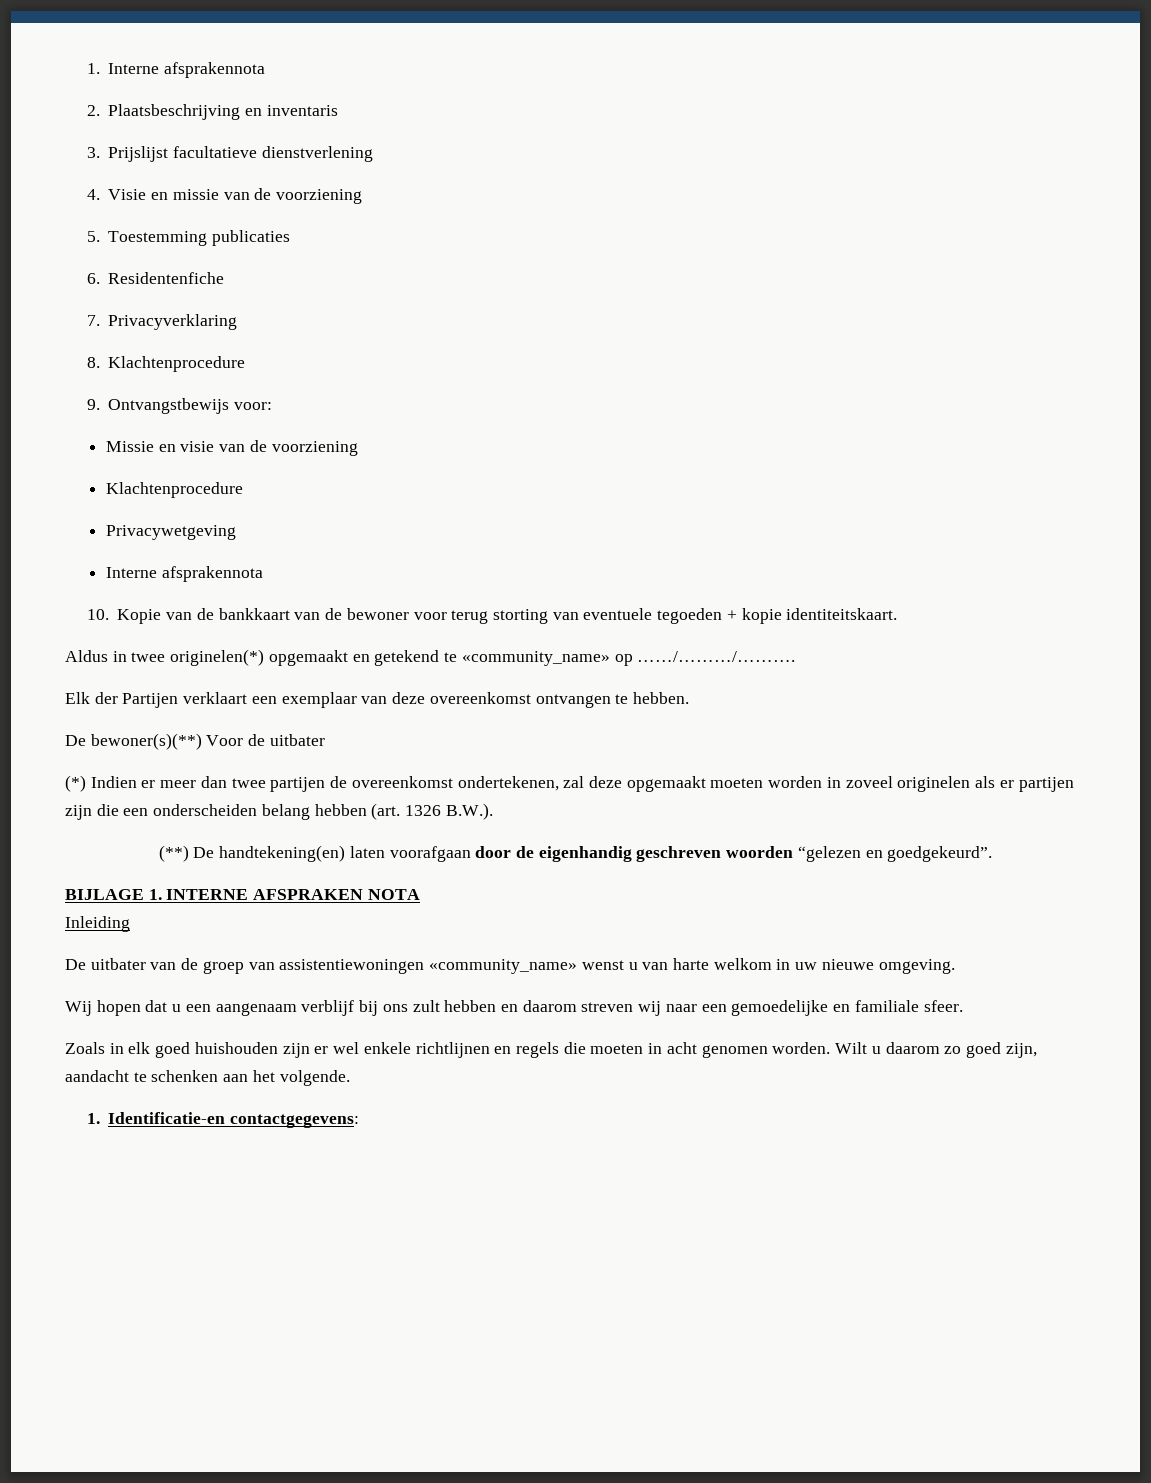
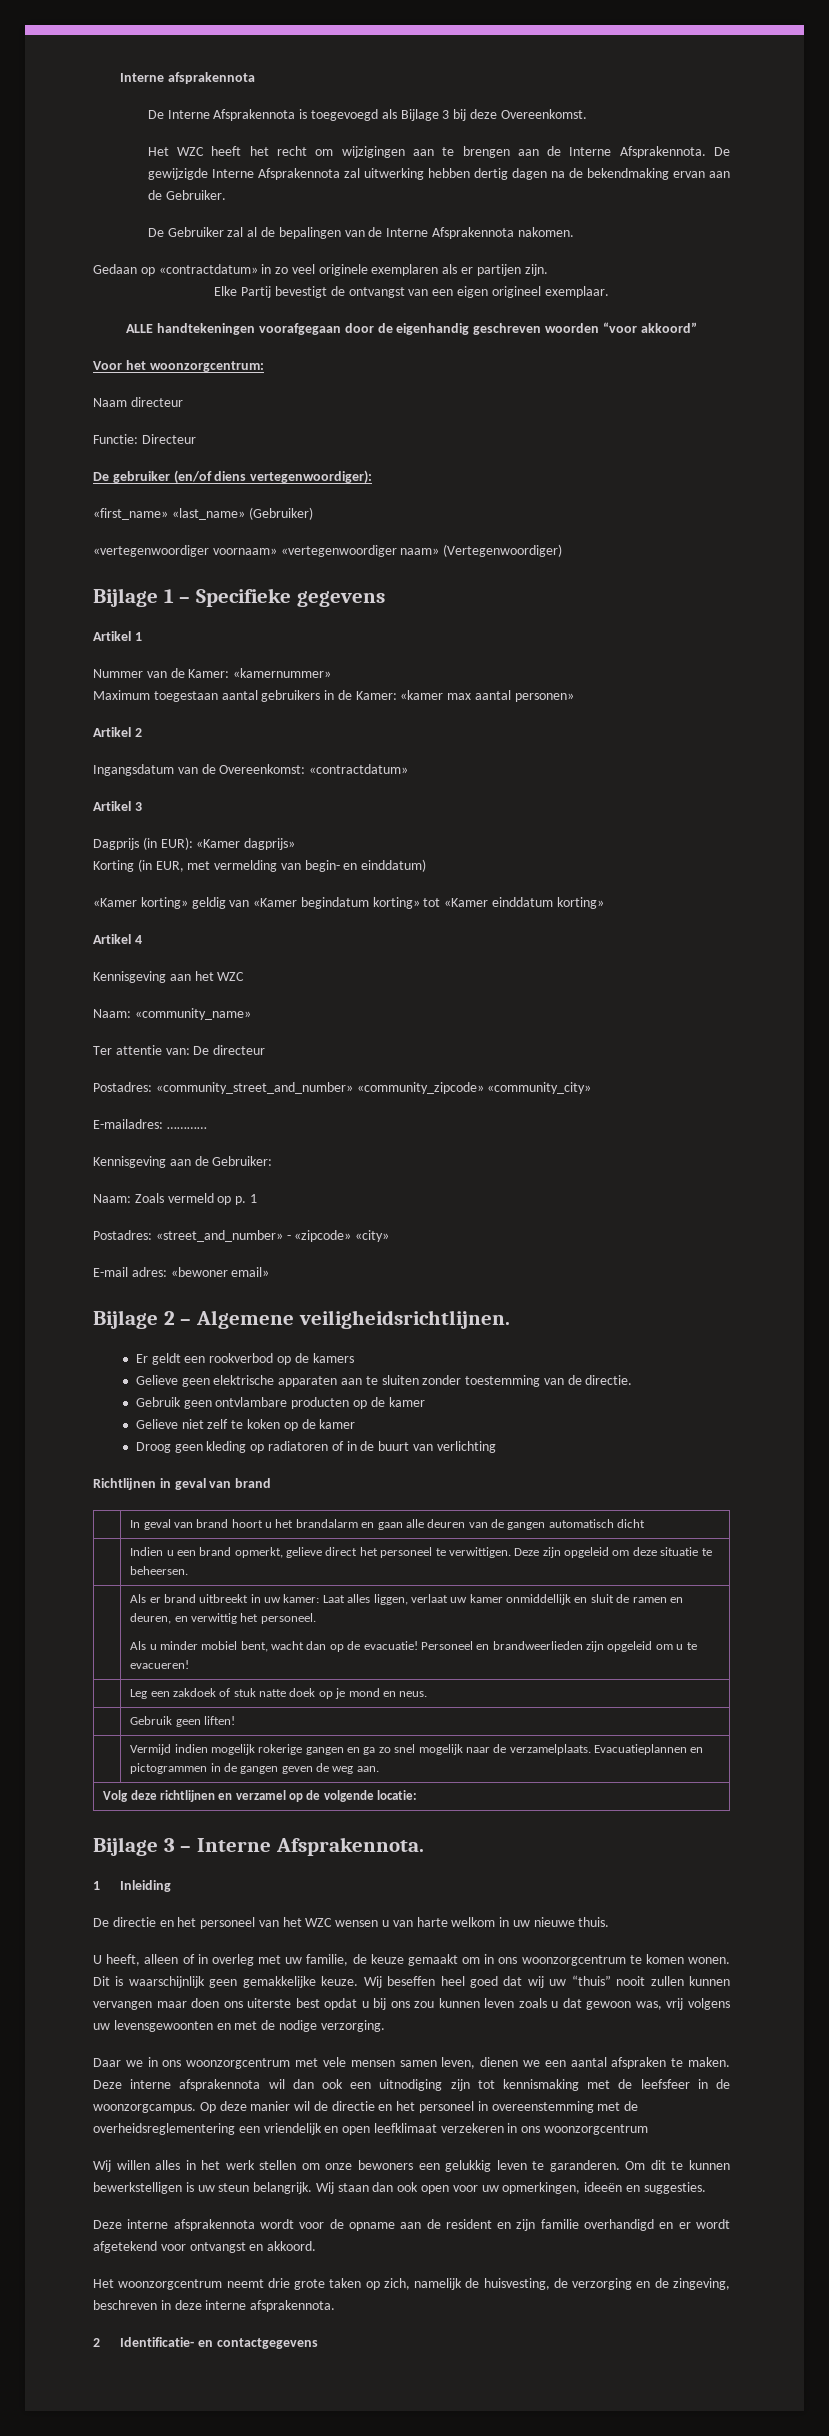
- 1. Interne afsprakennota
- 2. Plaatsbeschrijving en inventaris
- 3. Prijslijst facultatieve dienstverlening
- 4. Visie en missie van de voorziening
- 5. Toestemming publicaties
- 6. Residentenfiche
- 7. Privacyverklaring
- 8. Klachtenprocedure
- 9. Ontvangstbewijs voor:
- Missie en visie van de voorziening
- Klachtenprocedure
- Privacywetgeving
  Interne afsprakennota
- 10. Kopie van de bankkaart van de bewoner voor terug storting van eventuele tegoeden + kopie identiteitskaart.
- Aldus in twee originelen(*) opgemaakt en getekend te «community_name» op ……/………/……….
- Elk der Partijen verklaart een exemplaar van deze overeenkomst ontvangen te hebben.
- De bewoner(s)(**) Voor de uitbater
- (*) Indien er meer dan twee partijen de overeenkomst ondertekenen, zal deze opgemaakt moeten worden in zoveel originelen als er partijen zijn die een onderscheiden belang hebben (art. 1326 B.W.).
- (**) De handtekening(en) laten voorafgaan door de eigenhandig geschreven woorden “gelezen en goedgekeurd”.
- BIJLAGE 1. INTERNE AFSPRAKEN NOTA
- Inleiding
- De uitbater van de groep van assistentiewoningen «community_name» wenst u van harte welkom in uw nieuwe omgeving.
- Wij hopen dat u een aangenaam verblijf bij ons zult hebben en daarom streven wij naar een gemoedelijke en familiale sfeer.
- Zoals in elk goed huishouden zijn er wel enkele richtlijnen en regels die moeten in acht genomen worden. Wilt u daarom zo goed zijn, aandacht te schenken aan het volgende.
- 1. Identificatie-en contactgegevens:
+ De Interne Afsprakennota is toegevoegd als Bijlage 3 bij deze Overeenkomst.
+ Het WZC heeft het recht om wijzigingen aan te brengen aan de Interne Afsprakennota. De gewijzigde Interne Afsprakennota zal uitwerking hebben dertig dagen na de bekendmaking ervan aan de Gebruiker.
+ De Gebruiker zal al de bepalingen van de Interne Afsprakennota nakomen.
+ Gedaan op «contractdatum» in zo veel originele exemplaren als er partijen zijn.
+ Elke Partij bevestigt de ontvangst van een eigen origineel exemplaar.
+ ALLE handtekeningen voorafgegaan door de eigenhandig geschreven woorden “voor akkoord”
+ Voor het woonzorgcentrum:
+ Naam directeur
+ Functie: Directeur
+ De gebruiker (en/of diens vertegenwoordiger):
+ «first_name» «last_name» (Gebruiker)
+ «vertegenwoordiger voornaam» «vertegenwoordiger naam» (Vertegenwoordiger)
+ Bijlage 1 – Specifieke gegevens
+ Artikel 1
+ Nummer van de Kamer: «kamernummer»
+ Maximum toegestaan aantal gebruikers in de Kamer: «kamer max aantal personen»
+ Artikel 2
+ Ingangsdatum van de Overeenkomst: «contractdatum»
+ Artikel 3
+ Dagprijs (in EUR): «Kamer dagprijs»
+ Korting (in EUR, met vermelding van begin- en einddatum)
+ «Kamer korting» geldig van «Kamer begindatum korting» tot «Kamer einddatum korting»
+ Artikel 4
+ Kennisgeving aan het WZC
+ Naam: «community_name»
+ Ter attentie van: De directeur
+ Postadres: «community_street_and_number» «community_zipcode» «community_city»
+ E-mailadres: …………
+ Kennisgeving aan de Gebruiker:
+ Naam: Zoals vermeld op p. 1
+ Postadres: «street_and_number» - «zipcode» «city»
+ E-mail adres: «bewoner email»
+ Bijlage 2 – Algemene veiligheidsrichtlijnen.
+ Er geldt een rookverbod op de kamers
+ Gelieve geen elektrische apparaten aan te sluiten zonder toestemming van de directie.
+ Gebruik geen ontvlambare producten op de kamer
+ Gelieve niet zelf te koken op de kamer
+ Droog geen kleding op radiatoren of in de buurt van verlichting
+ Richtlijnen in geval van brand
+ | In geval van brand hoort u het brandalarm en gaan alle deuren van de gangen automatisch dicht
+ | Indien u een brand opmerkt, gelieve direct het personeel te verwittigen. Deze zijn opgeleid om deze situatie te beheersen.
+ | Als er brand uitbreekt in uw kamer: Laat alles liggen, verlaat uw kamer onmiddellijk en sluit de ramen en deuren, en verwittig het personeel.
+ Als u minder mobiel bent, wacht dan op de evacuatie! Personeel en brandweerlieden zijn opgeleid om u te evacueren!
+ | Leg een zakdoek of stuk natte doek op je mond en neus.
+ | Gebruik geen liften!
+ | Vermijd indien mogelijk rokerige gangen en ga zo snel mogelijk naar de verzamelplaats. Evacuatieplannen en pictogrammen in de gangen geven de weg aan.
+ Volg deze richtlijnen en verzamel op de volgende locatie:
+ Bijlage 3 – Interne Afsprakennota.
+ 1 Inleiding
+ De directie en het personeel van het WZC wensen u van harte welkom in uw nieuwe thuis.
+ U heeft, alleen of in overleg met uw familie, de keuze gemaakt om in ons woonzorgcentrum te komen wonen. Dit is waarschijnlijk geen gemakkelijke keuze. Wij beseffen heel goed dat wij uw “thuis” nooit zullen kunnen vervangen maar doen ons uiterste best opdat u bij ons zou kunnen leven zoals u dat gewoon was, vrij volgens uw levensgewoonten en met de nodige verzorging.
+ Daar we in ons woonzorgcentrum met vele mensen samen leven, dienen we een aantal afspraken te maken. Deze interne afsprakennota wil dan ook een uitnodiging zijn tot kennismaking met de leefsfeer in de woonzorgcampus. Op deze manier wil de directie en het personeel in overeenstemming met de overheidsreglementering een vriendelijk en open leefklimaat verzekeren in ons woonzorgcentrum
+ Wij willen alles in het werk stellen om onze bewoners een gelukkig leven te garanderen. Om dit te kunnen bewerkstelligen is uw steun belangrijk. Wij staan dan ook open voor uw opmerkingen, ideeën en suggesties.
+ Deze interne afsprakennota wordt voor de opname aan de resident en zijn familie overhandigd en er wordt afgetekend voor ontvangst en akkoord.
+ Het woonzorgcentrum neemt drie grote taken op zich, namelijk de huisvesting, de verzorging en de zingeving, beschreven in deze interne afsprakennota.
+ 2 Identificatie- en contactgegevens

